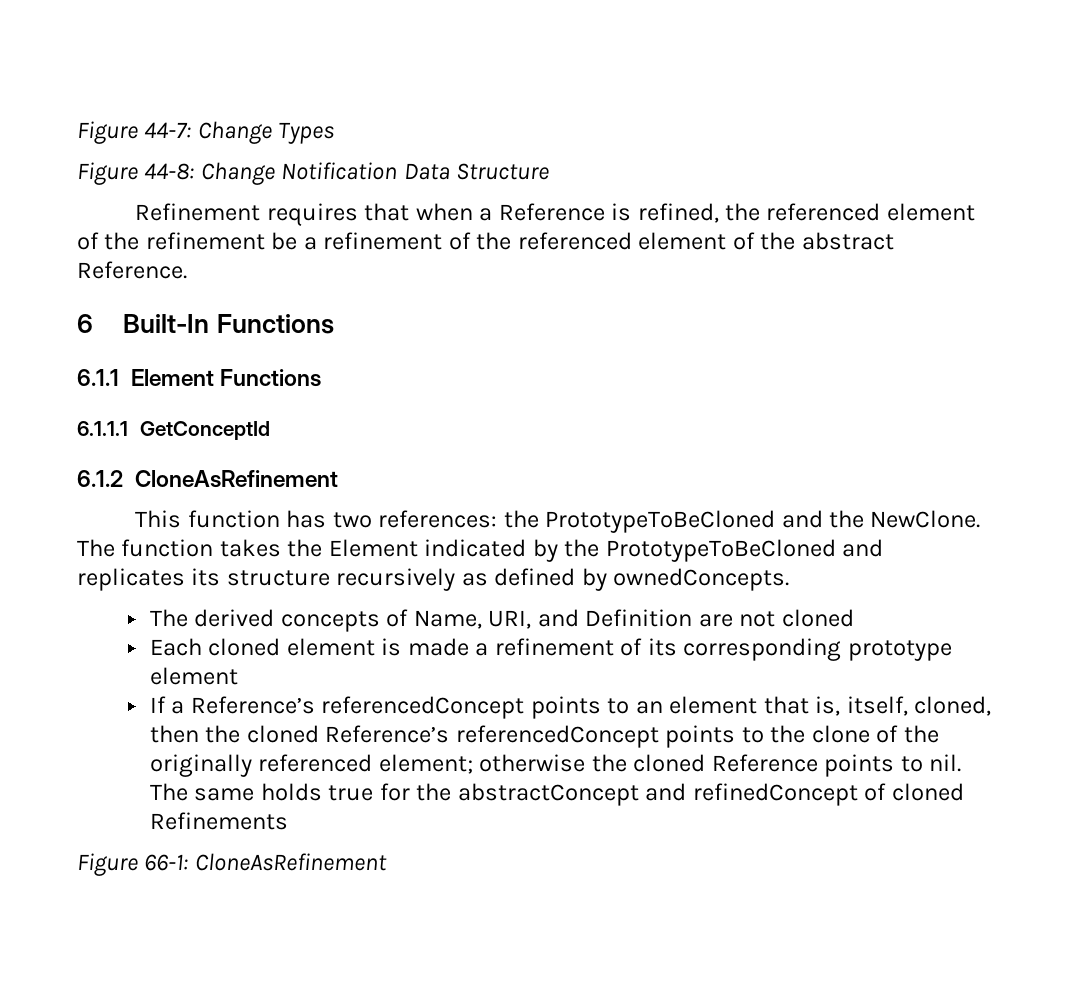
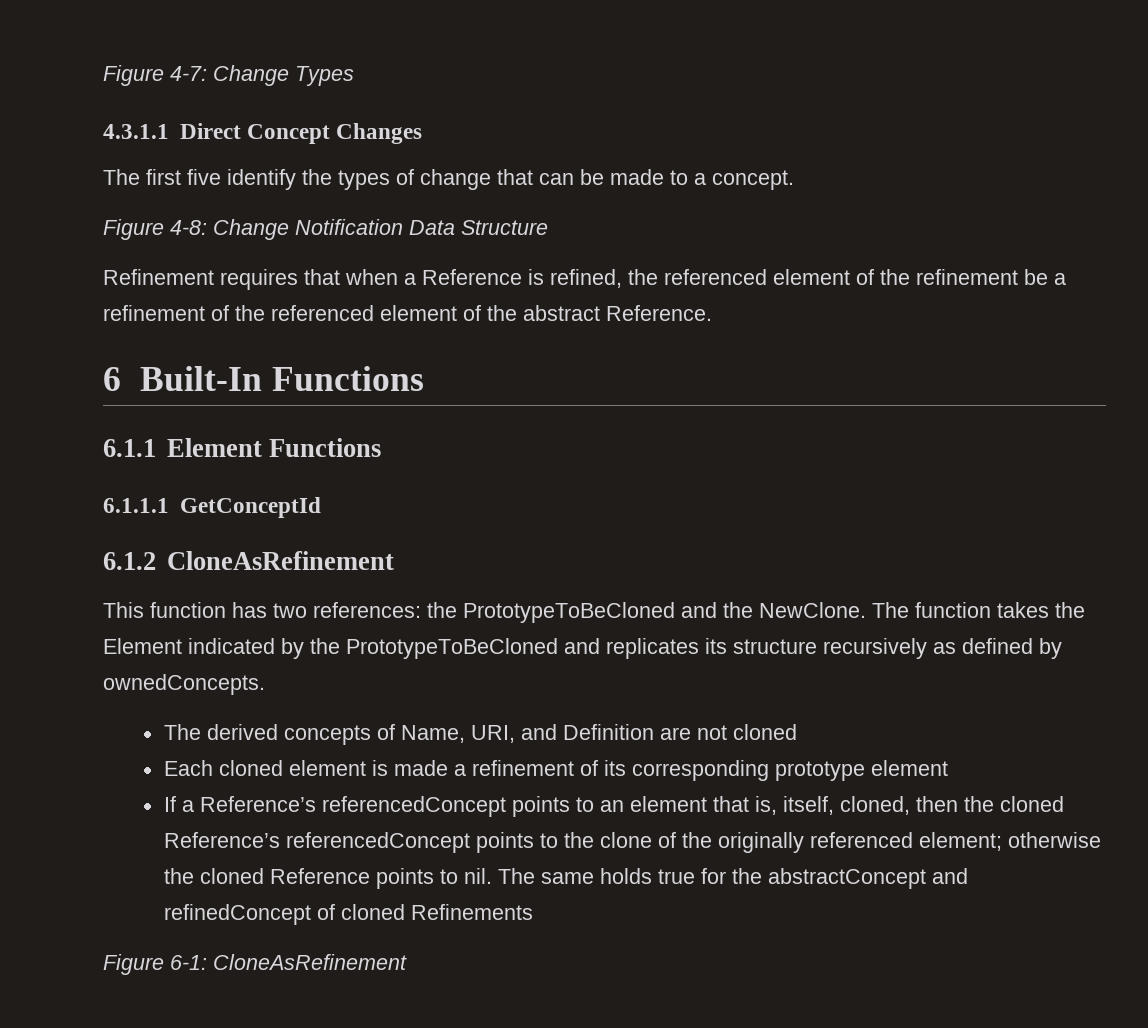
- Figure 44-7: Change Types
+ Figure 4-7: Change Types
- Figure 44-8: Change Notification Data Structure
+ 4.3.1.1 Direct Concept Changes
+ The first five identify the types of change that can be made to a concept.
+ Figure 4-8: Change Notification Data Structure
- Figure 66-1: CloneAsRefinement
+ Figure 6-1: CloneAsRefinement

